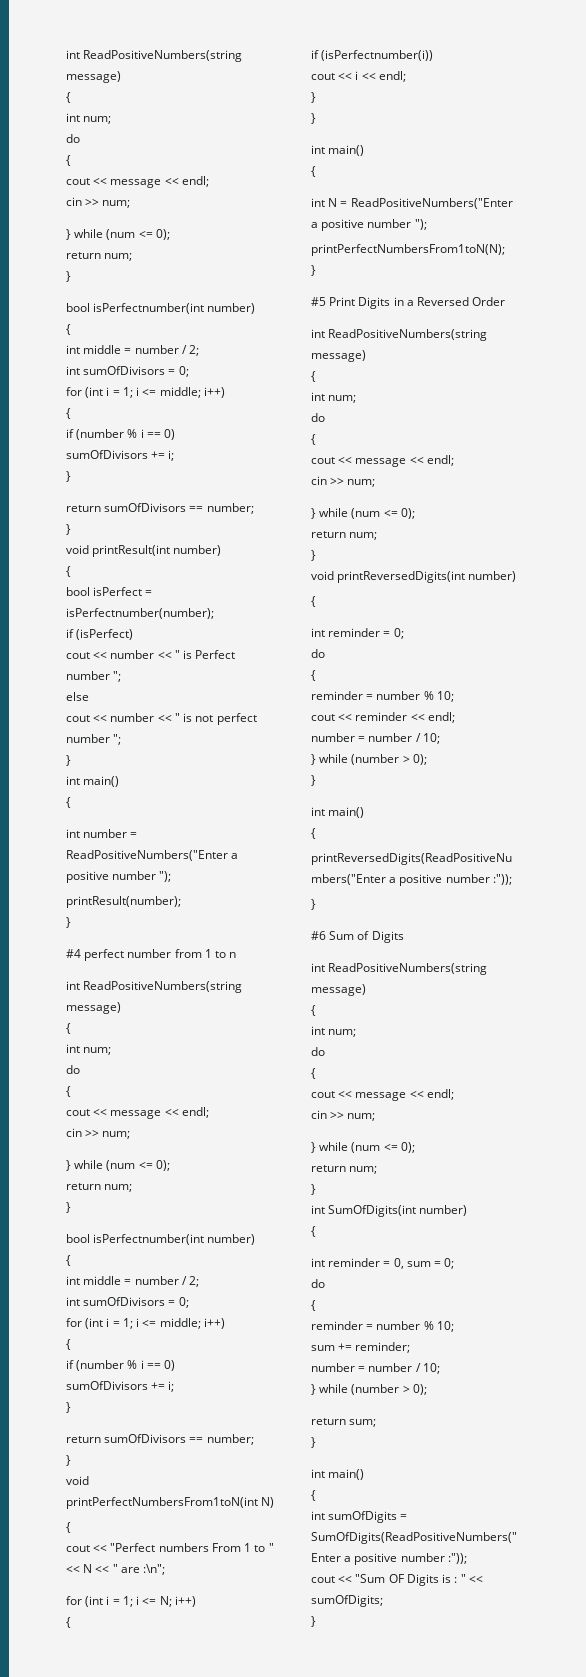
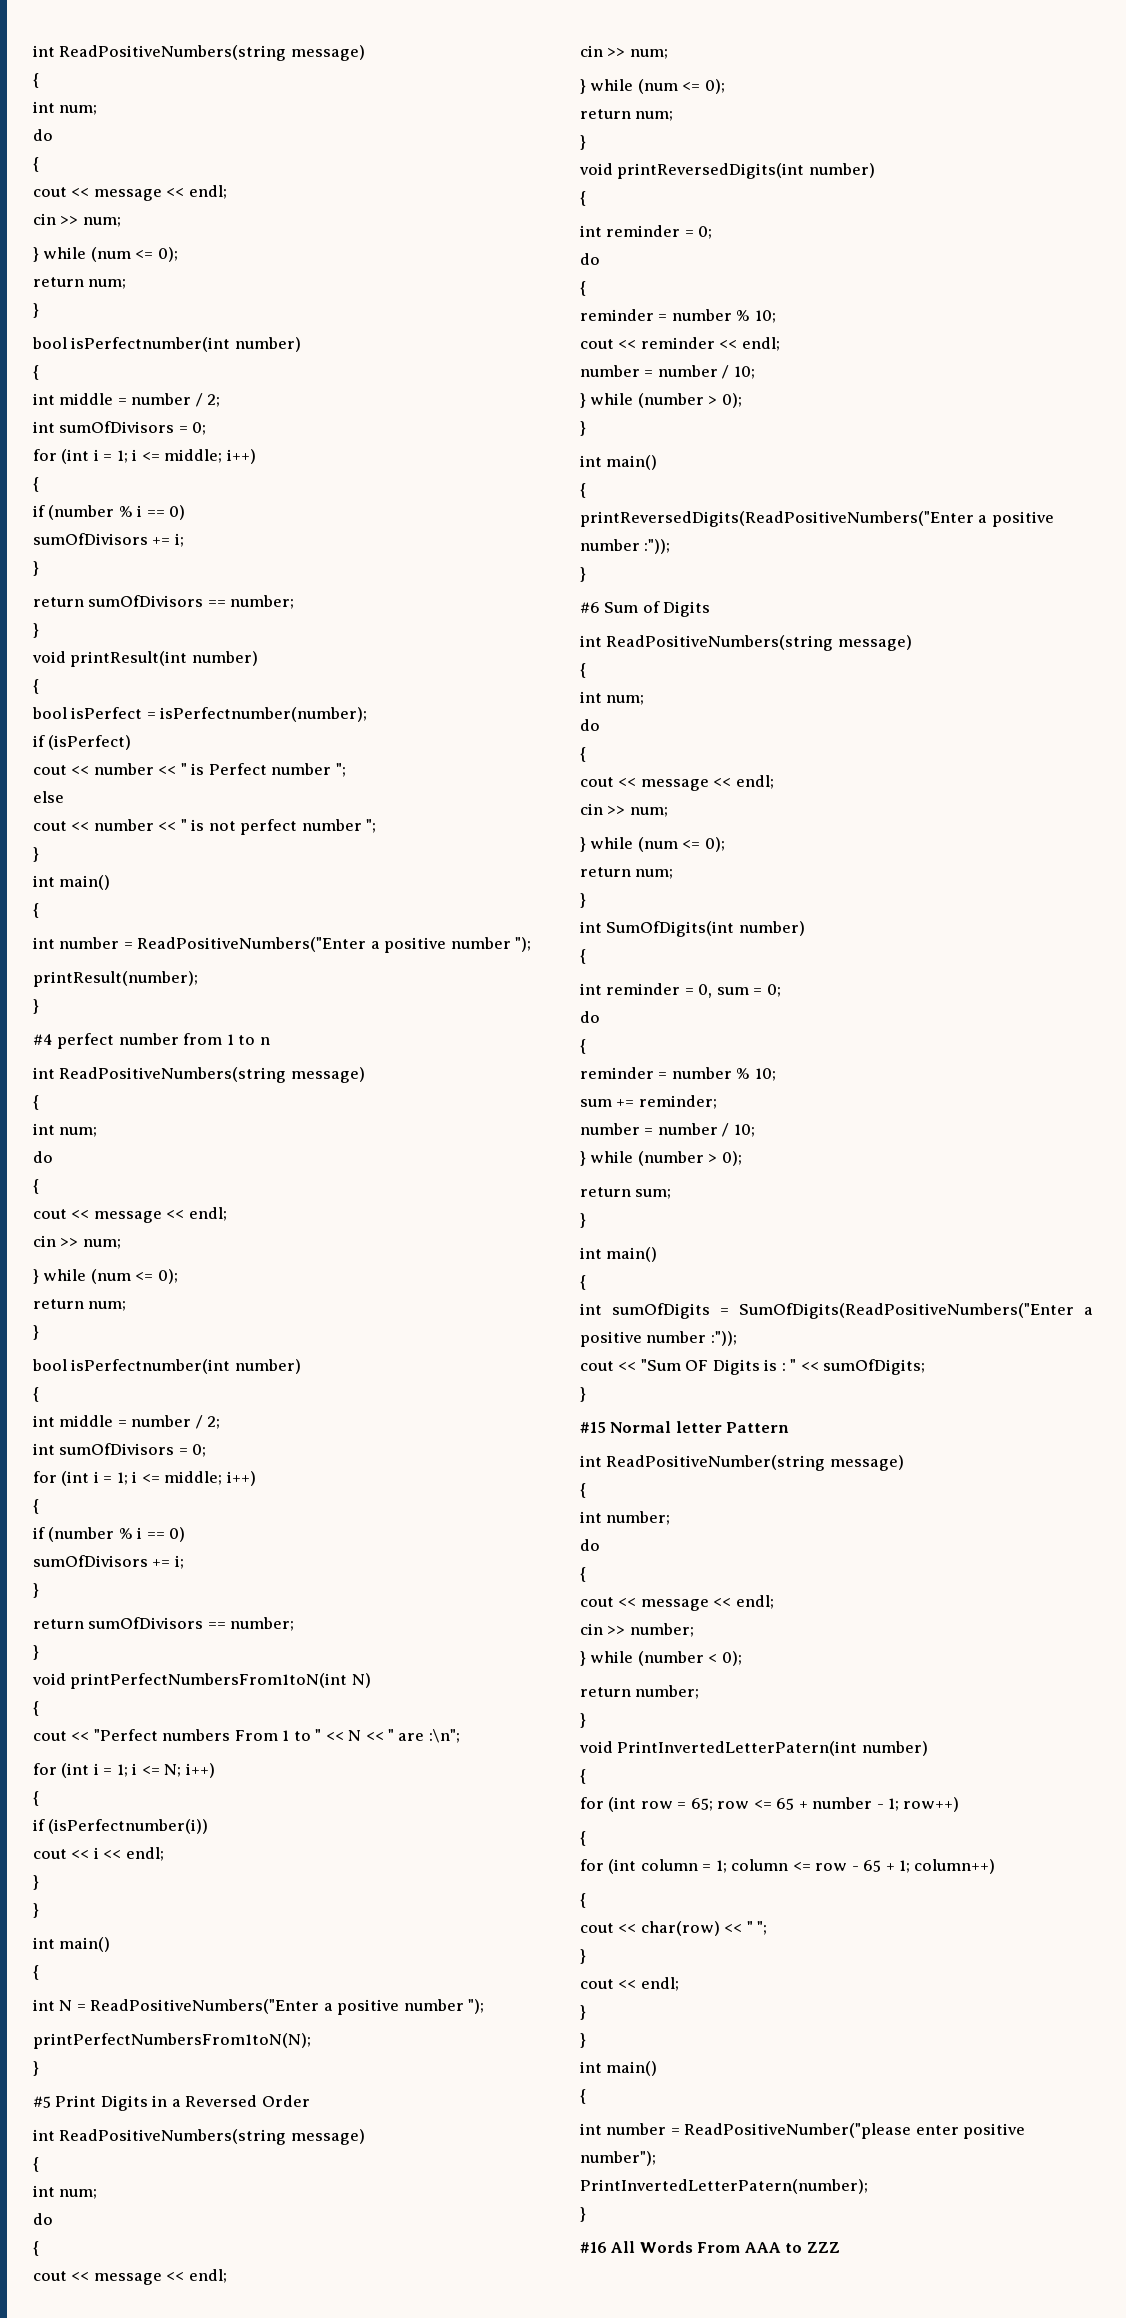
+ #15 Normal letter Pattern
+ int ReadPositiveNumber(string message)
+ {
+ int number;
+ do
+ {
+ cout << message << endl;
+ cin >> number;
+ } while (number < 0);
+ return number;
+ }
+ void PrintInvertedLetterPatern(int number)
+ {
+ for (int row = 65; row <= 65 + number - 1; row++)
+ {
+ for (int column = 1; column <= row - 65 + 1; column++)
+ {
+ cout << char(row) << " ";
+ }
+ cout << endl;
+ }
+ }
+ int main()
+ {
+ int number = ReadPositiveNumber("please enter positive number");
+ PrintInvertedLetterPatern(number);
+ }
+ #16 All Words From AAA to ZZZ

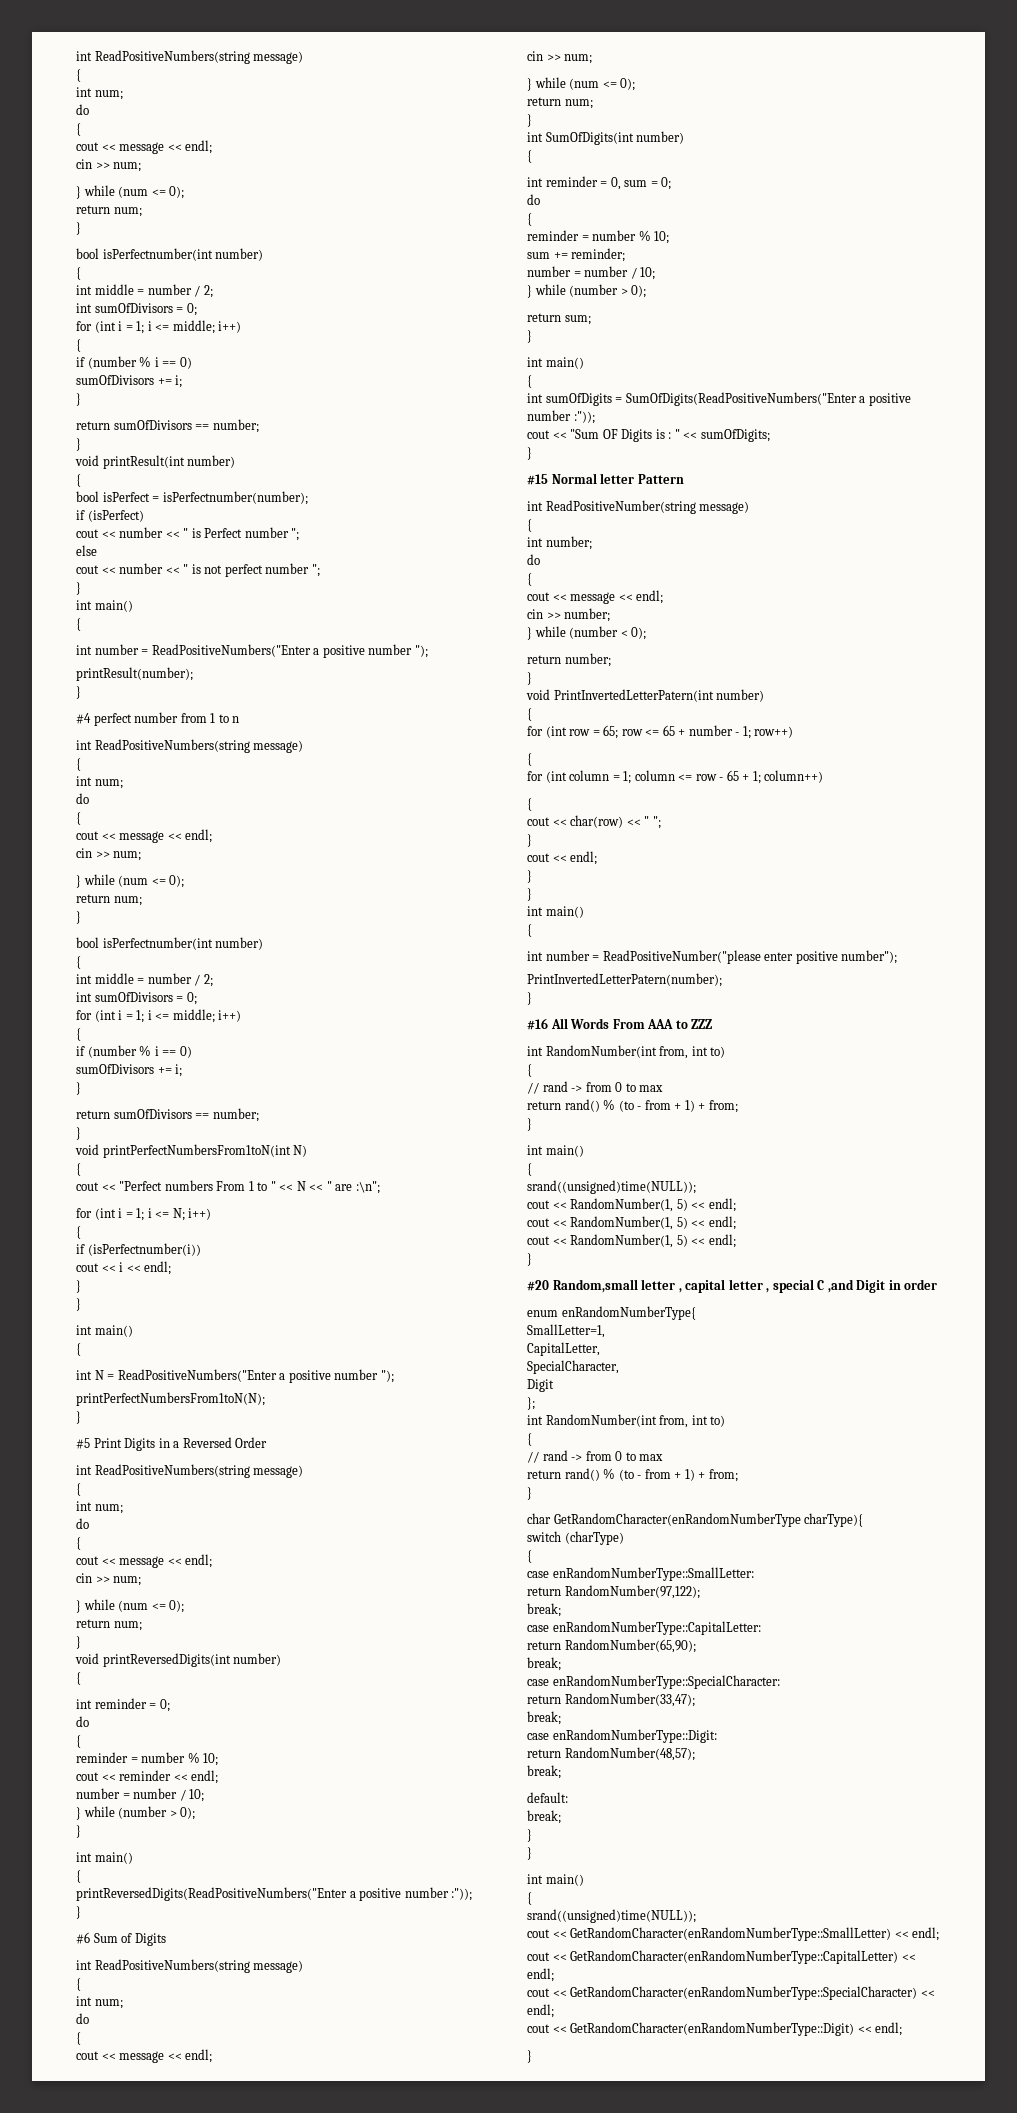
  #16 All Words From AAA to ZZZ
+ int RandomNumber(int from, int to)
+ {
+ // rand -> from 0 to max
+ return rand() % (to - from + 1) + from;
+ }
+ int main()
+ {
+ srand((unsigned)time(NULL));
+ cout << RandomNumber(1, 5) << endl;
+ cout << RandomNumber(1, 5) << endl;
+ cout << RandomNumber(1, 5) << endl;
+ }
+ #20 Random,small letter , capital letter , special C ,and Digit in order
+ enum enRandomNumberType{
+ SmallLetter=1,
+ CapitalLetter,
+ SpecialCharacter,
+ Digit
+ };
+ int RandomNumber(int from, int to)
+ {
+ // rand -> from 0 to max
+ return rand() % (to - from + 1) + from;
+ }
+ char GetRandomCharacter(enRandomNumberType charType){
+ switch (charType)
+ {
+ case enRandomNumberType::SmallLetter:
+ return RandomNumber(97,122);
+ break;
+ case enRandomNumberType::CapitalLetter:
+ return RandomNumber(65,90);
+ break;
+ case enRandomNumberType::SpecialCharacter:
+ return RandomNumber(33,47);
+ break;
+ case enRandomNumberType::Digit:
+ return RandomNumber(48,57);
+ break;
+ default:
+ break;
+ }
+ }
+ int main()
+ {
+ srand((unsigned)time(NULL));
+ cout << GetRandomCharacter(enRandomNumberType::SmallLetter) << endl;
+ cout << GetRandomCharacter(enRandomNumberType::CapitalLetter) << endl;
+ cout << GetRandomCharacter(enRandomNumberType::SpecialCharacter) << endl;
+ cout << GetRandomCharacter(enRandomNumberType::Digit) << endl;
+ }

